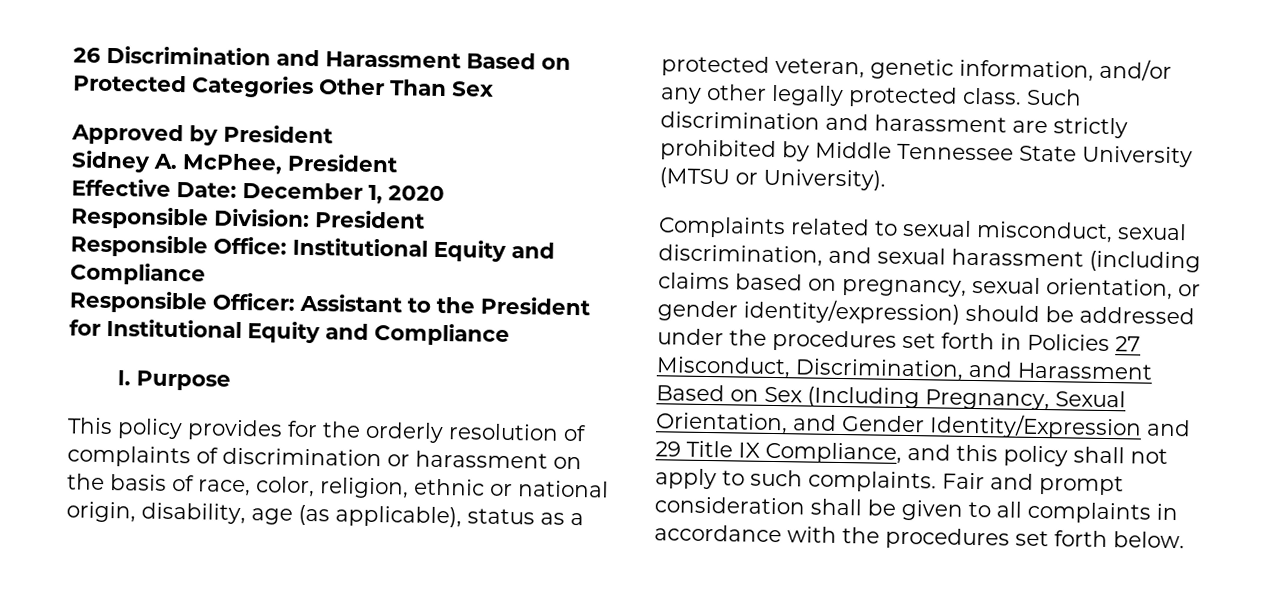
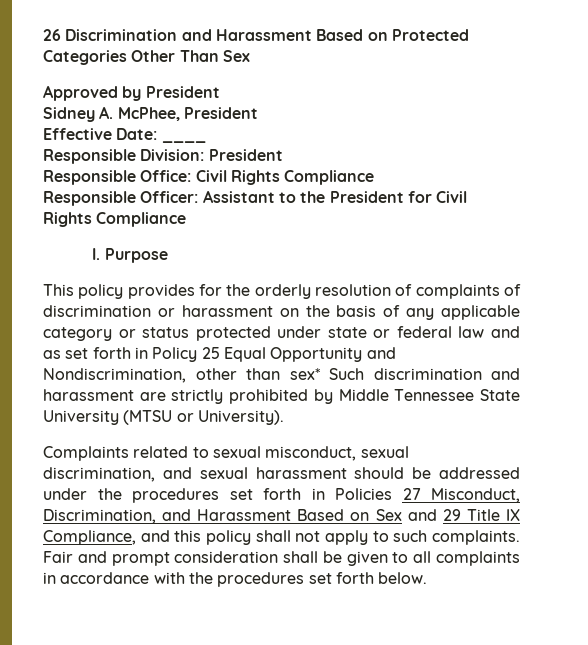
- Effective Date: December 1, 2020
+ Effective Date: ____
- Responsible Office: Institutional Equity and Compliance
+ Responsible Office: Civil Rights Compliance
- Responsible Officer: Assistant to the President for Institutional Equity and Compliance
+ Responsible Officer: Assistant to the President for Civil Rights Compliance
- This policy provides for the orderly resolution of complaints of discrimination or harassment on the basis of race, color, religion, ethnic or national origin, disability, age (as applicable), status as a protected veteran, genetic information, and/or any other legally protected class. Such discrimination and harassment are strictly prohibited by Middle Tennessee State University (MTSU or University).
+ This policy provides for the orderly resolution of complaints of discrimination or harassment on the basis of any applicable category or status protected under state or federal law and as set forth in Policy 25 Equal Opportunity and Nondiscrimination, other than sex* Such discrimination and harassment are strictly prohibited by Middle Tennessee State University (MTSU or University).
- Complaints related to sexual misconduct, sexual discrimination, and sexual harassment (including claims based on pregnancy, sexual orientation, or gender identity/expression) should be addressed under the procedures set forth in Policies 27 Misconduct, Discrimination, and Harassment Based on Sex (Including Pregnancy, Sexual Orientation, and Gender Identity/Expression and 29 Title IX Compliance, and this policy shall not apply to such complaints.
+ Complaints related to sexual misconduct, sexual discrimination, and sexual harassment should be addressed under the procedures set forth in Policies 27 Misconduct, Discrimination, and Harassment Based on Sex and 29 Title IX Compliance, and this policy shall not apply to such complaints.

